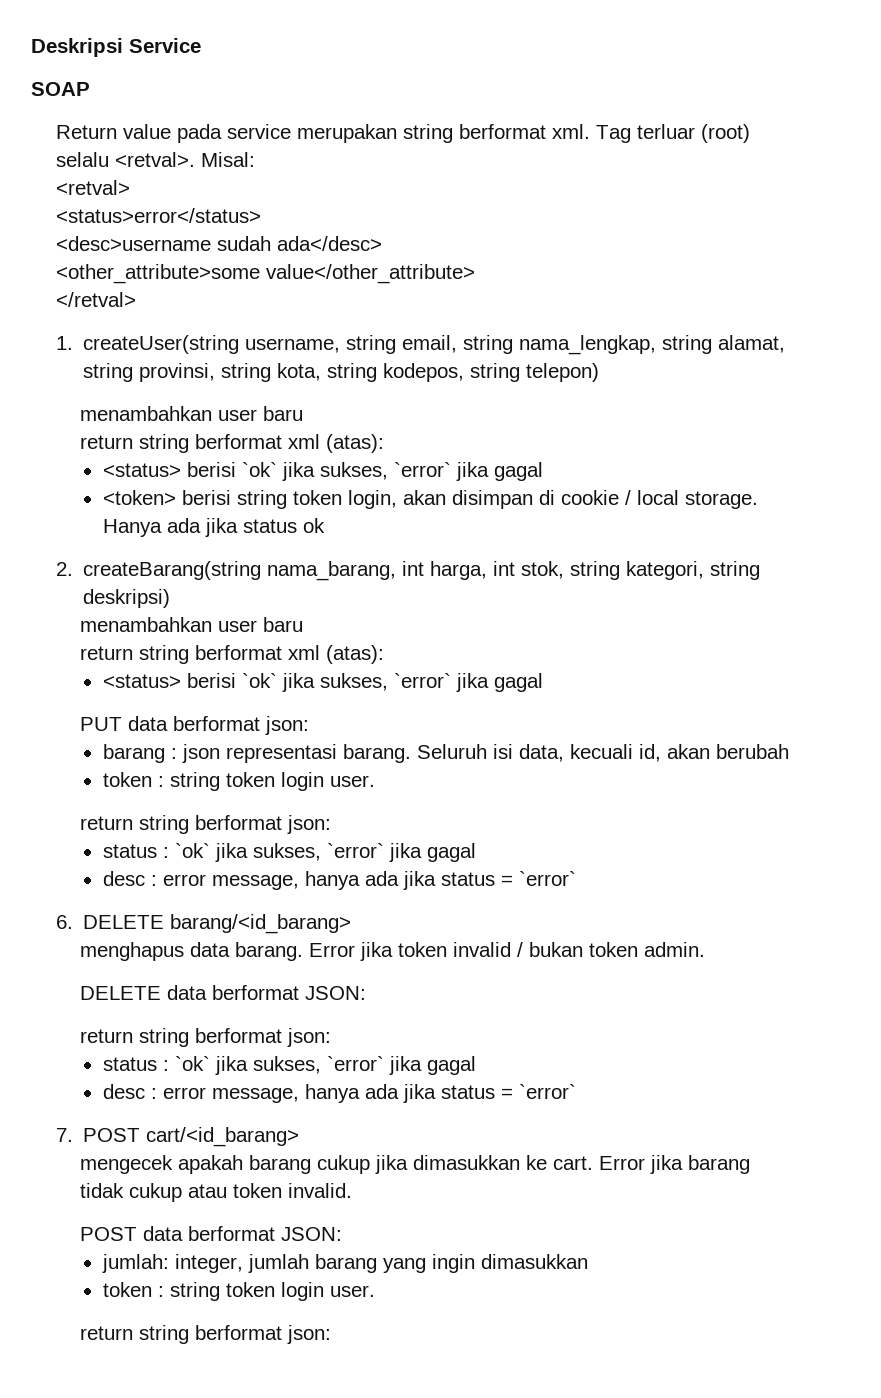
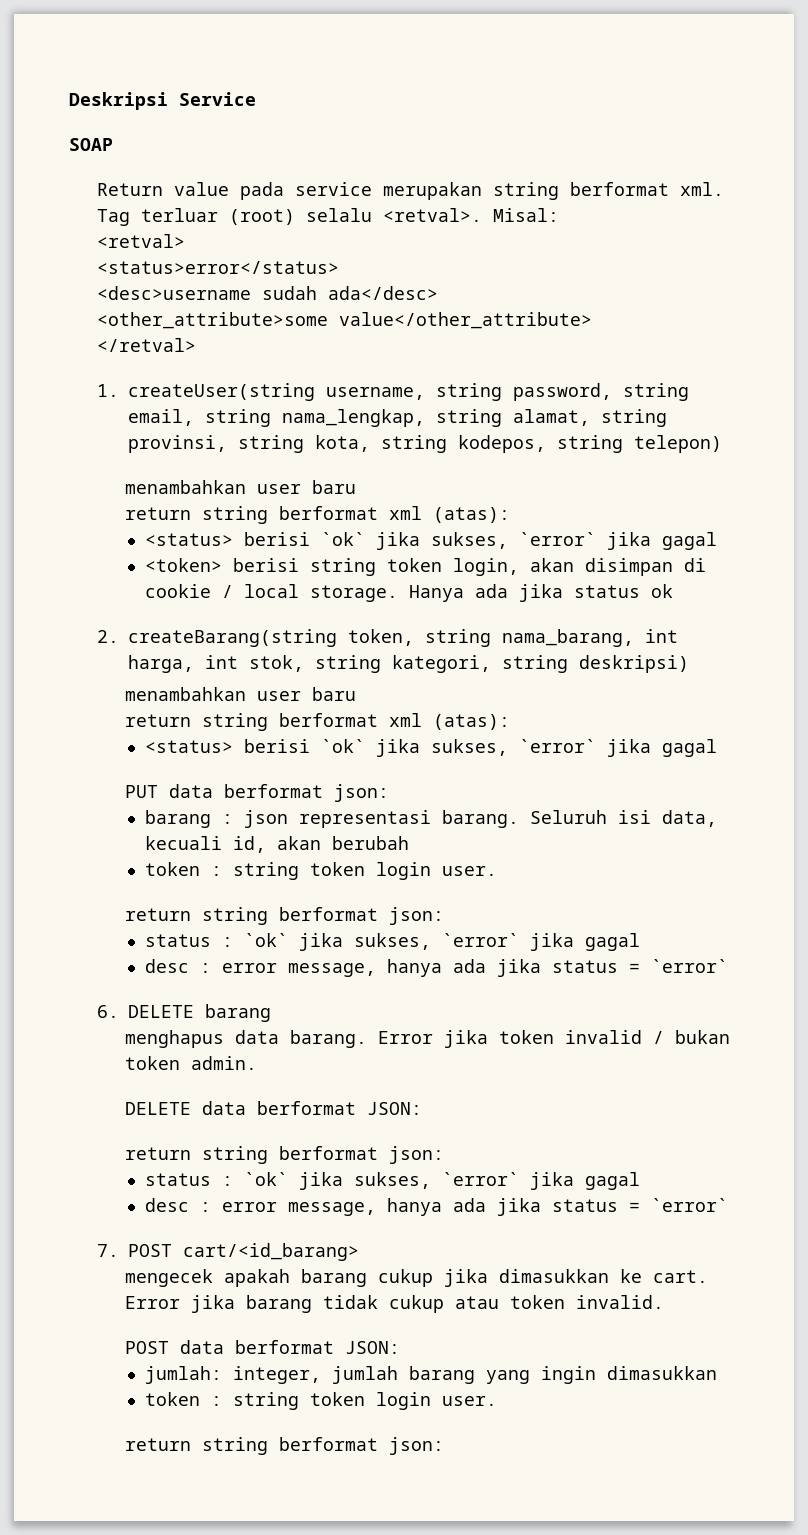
- 1. createUser(string username, string email, string nama_lengkap, string alamat, string provinsi, string kota, string kodepos, string telepon)
+ 1. createUser(string username, string password, string email, string nama_lengkap, string alamat, string provinsi, string kota, string kodepos, string telepon)
- 2. createBarang(string nama_barang, int harga, int stok, string kategori, string deskripsi)
+ 2. createBarang(string token, string nama_barang, int harga, int stok, string kategori, string deskripsi)
- 6. DELETE barang/<id_barang>
+ 6. DELETE barang

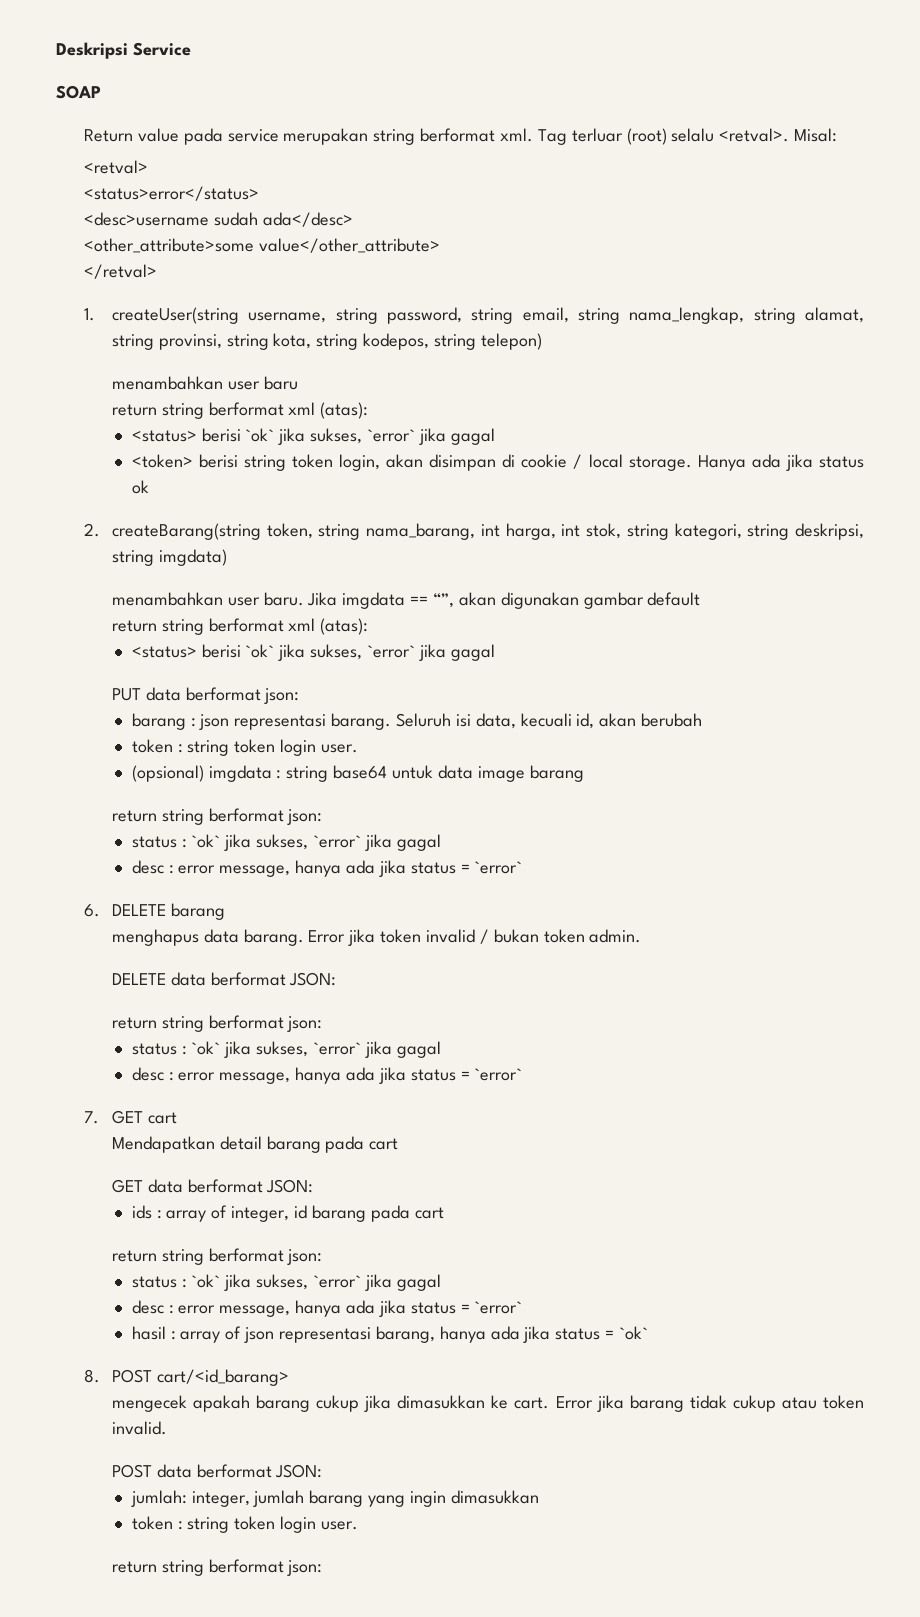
- 2. createBarang(string token, string nama_barang, int harga, int stok, string kategori, string deskripsi)
- menambahkan user baru
+ 2. createBarang(string token, string nama_barang, int harga, int stok, string kategori, string deskripsi, string imgdata)
+ menambahkan user baru. Jika imgdata == “”, akan digunakan gambar default
+ (opsional) imgdata : string base64 untuk data image barang
- 7. POST cart/<id_barang>
+ 7. GET cart
+ Mendapatkan detail barang pada cart
+ GET data berformat JSON:
+ ids : array of integer, id barang pada cart
+ return string berformat json:
+ status : `ok` jika sukses, `error` jika gagal
+ desc : error message, hanya ada jika status = `error`
+ hasil : array of json representasi barang, hanya ada jika status = `ok`
+ 8. POST cart/<id_barang>

